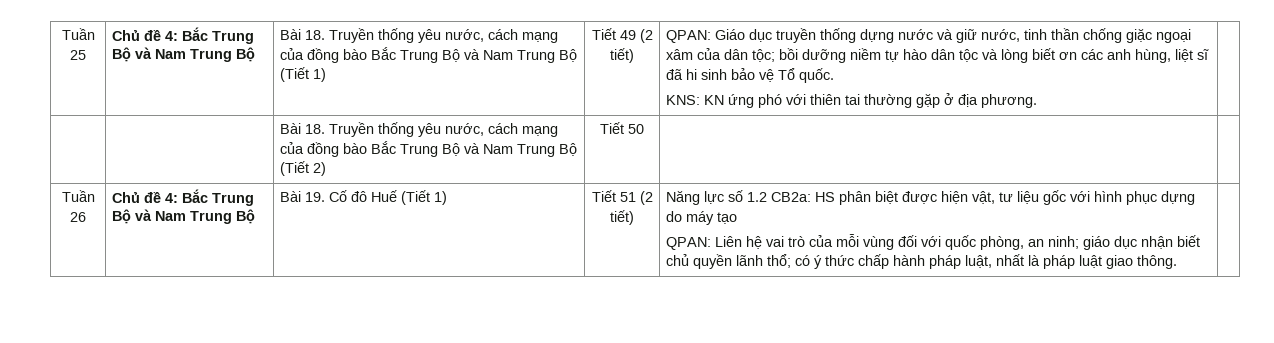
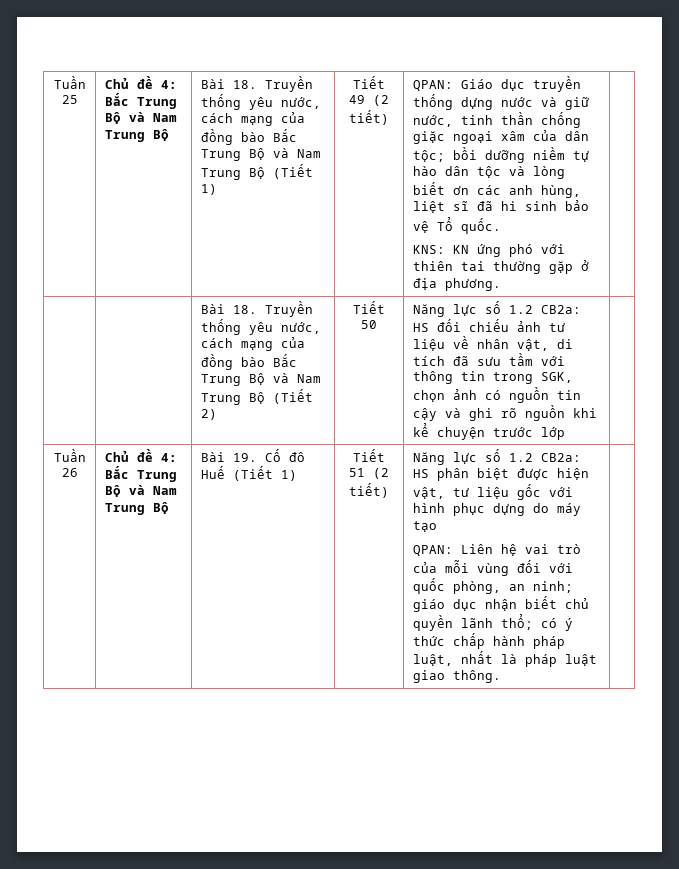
+ Năng lực số 1.2 CB2a: HS đối chiếu ảnh tư liệu về nhân vật, di tích đã sưu tầm với thông tin trong SGK, chọn ảnh có nguồn tin cậy và ghi rõ nguồn khi kể chuyện trước lớp

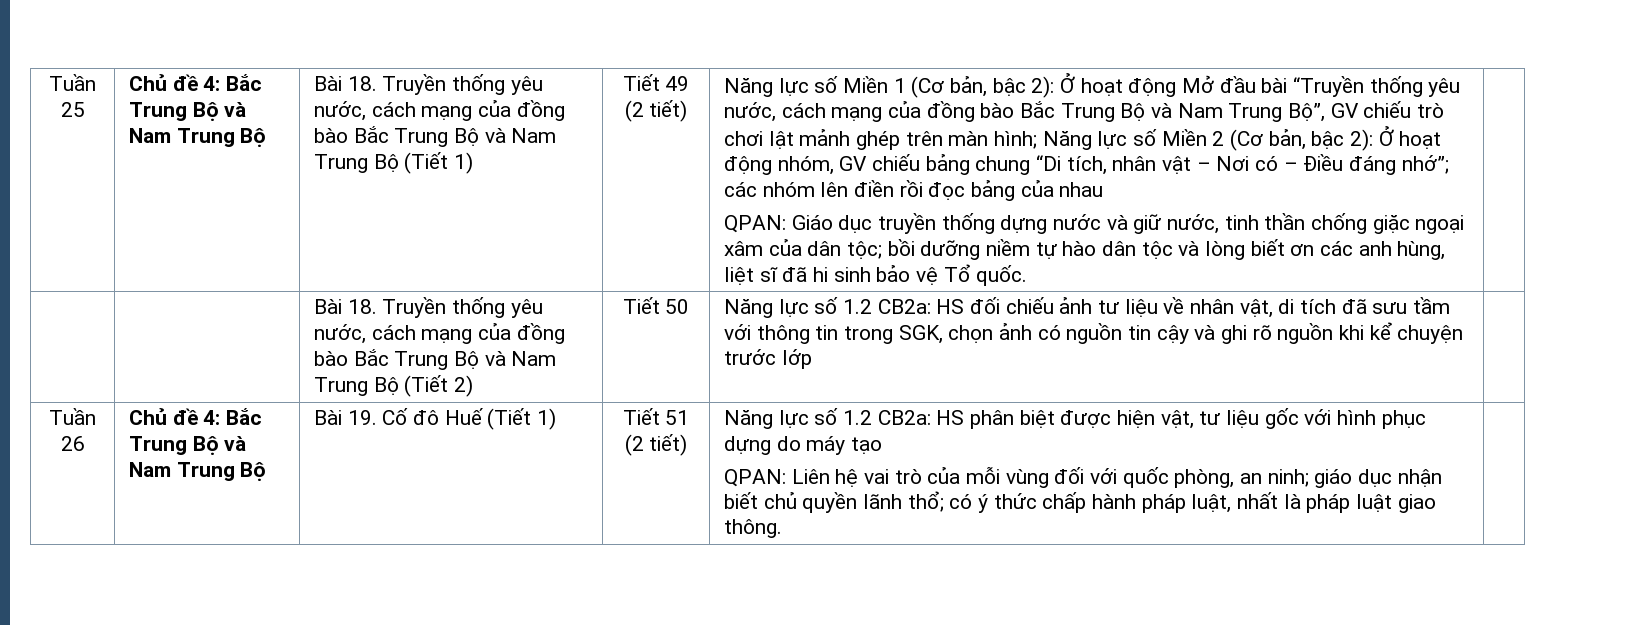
+ Năng lực số Miền 1 (Cơ bản, bậc 2): Ở hoạt động Mở đầu bài “Truyền thống yêu nước, cách mạng của đồng bào Bắc Trung Bộ và Nam Trung Bộ”, GV chiếu trò chơi lật mảnh ghép trên màn hình; Năng lực số Miền 2 (Cơ bản, bậc 2): Ở hoạt động nhóm, GV chiếu bảng chung “Di tích, nhân vật – Nơi có – Điều đáng nhớ”; các nhóm lên điền rồi đọc bảng của nhau
- KNS: KN ứng phó với thiên tai thường gặp ở địa phương.

